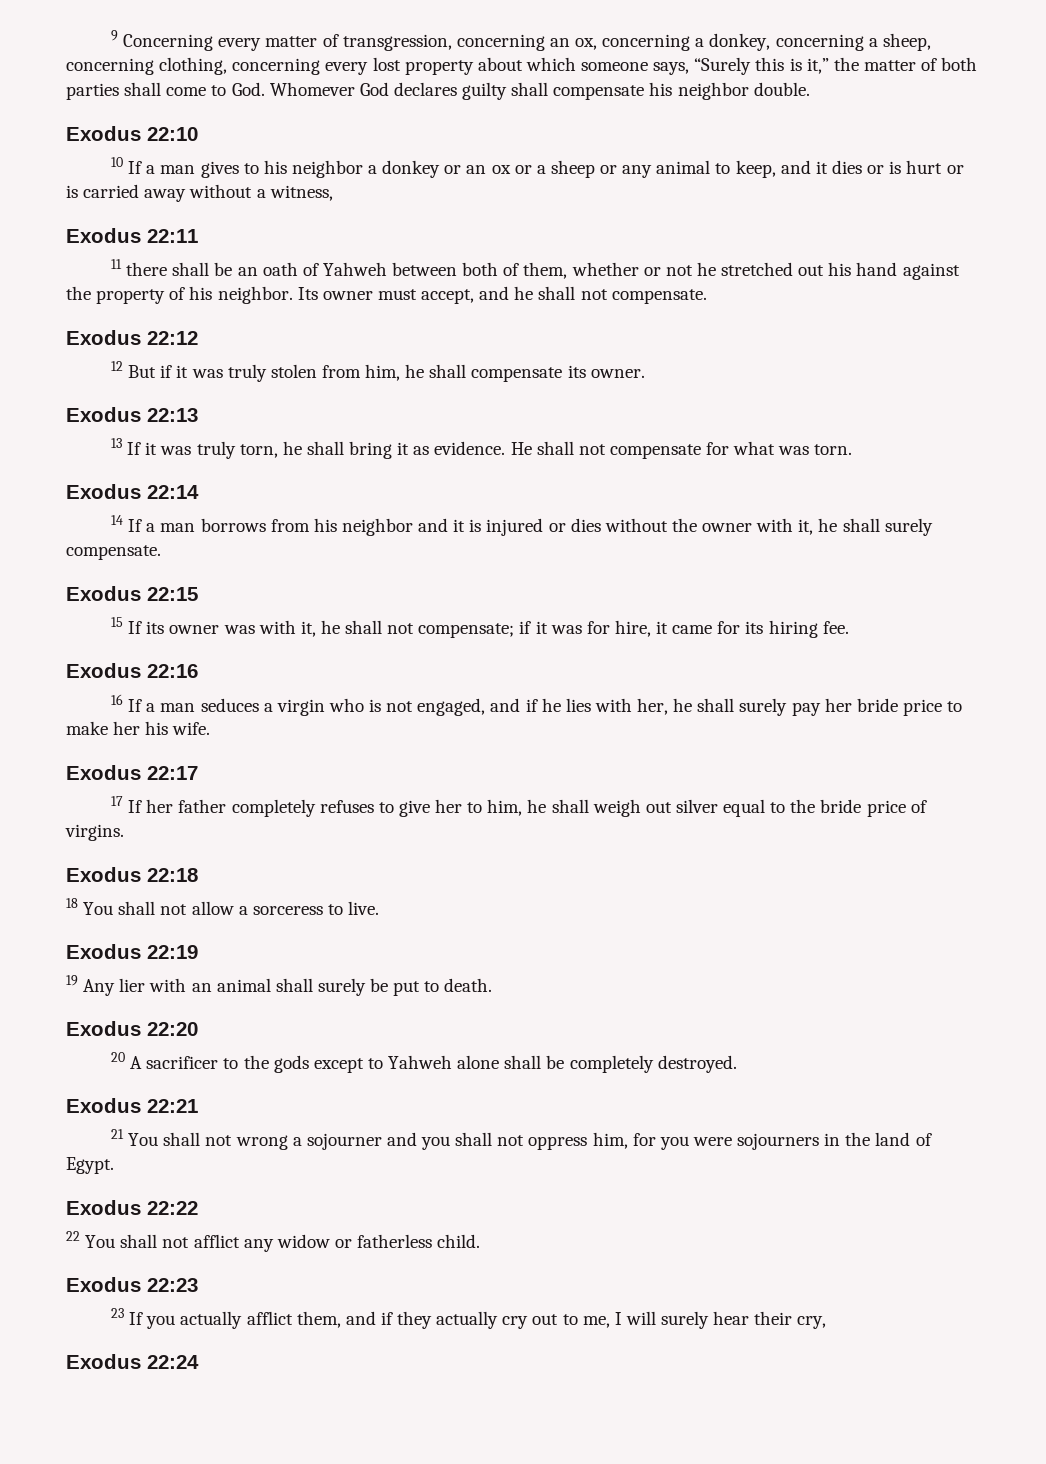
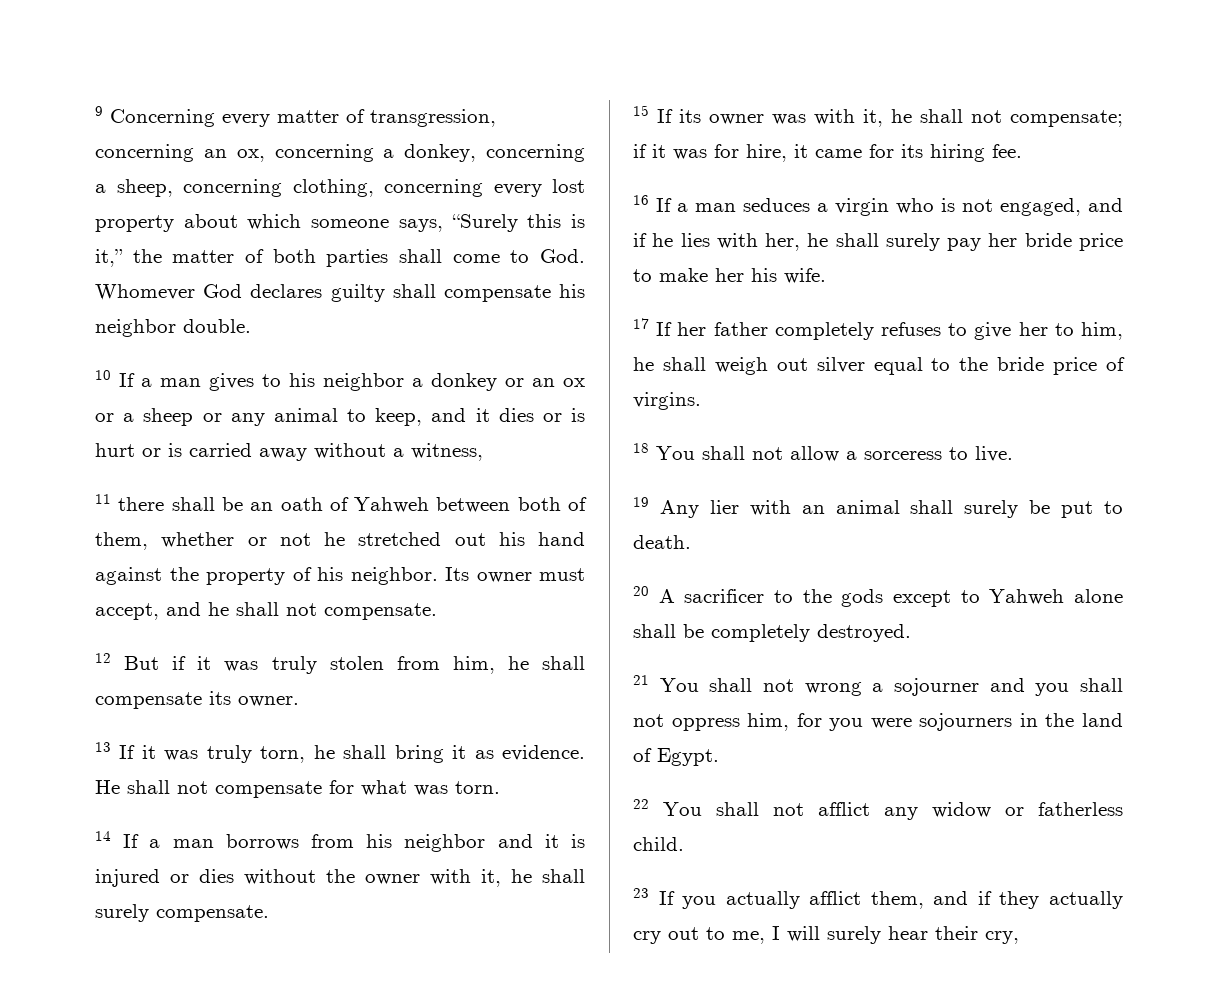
- Exodus 22:10
- Exodus 22:11
- Exodus 22:12
- Exodus 22:13
- Exodus 22:14
- Exodus 22:15
- Exodus 22:16
- Exodus 22:17
- Exodus 22:18
- Exodus 22:19
- Exodus 22:20
- Exodus 22:21
- Exodus 22:22
- Exodus 22:23
- Exodus 22:24

